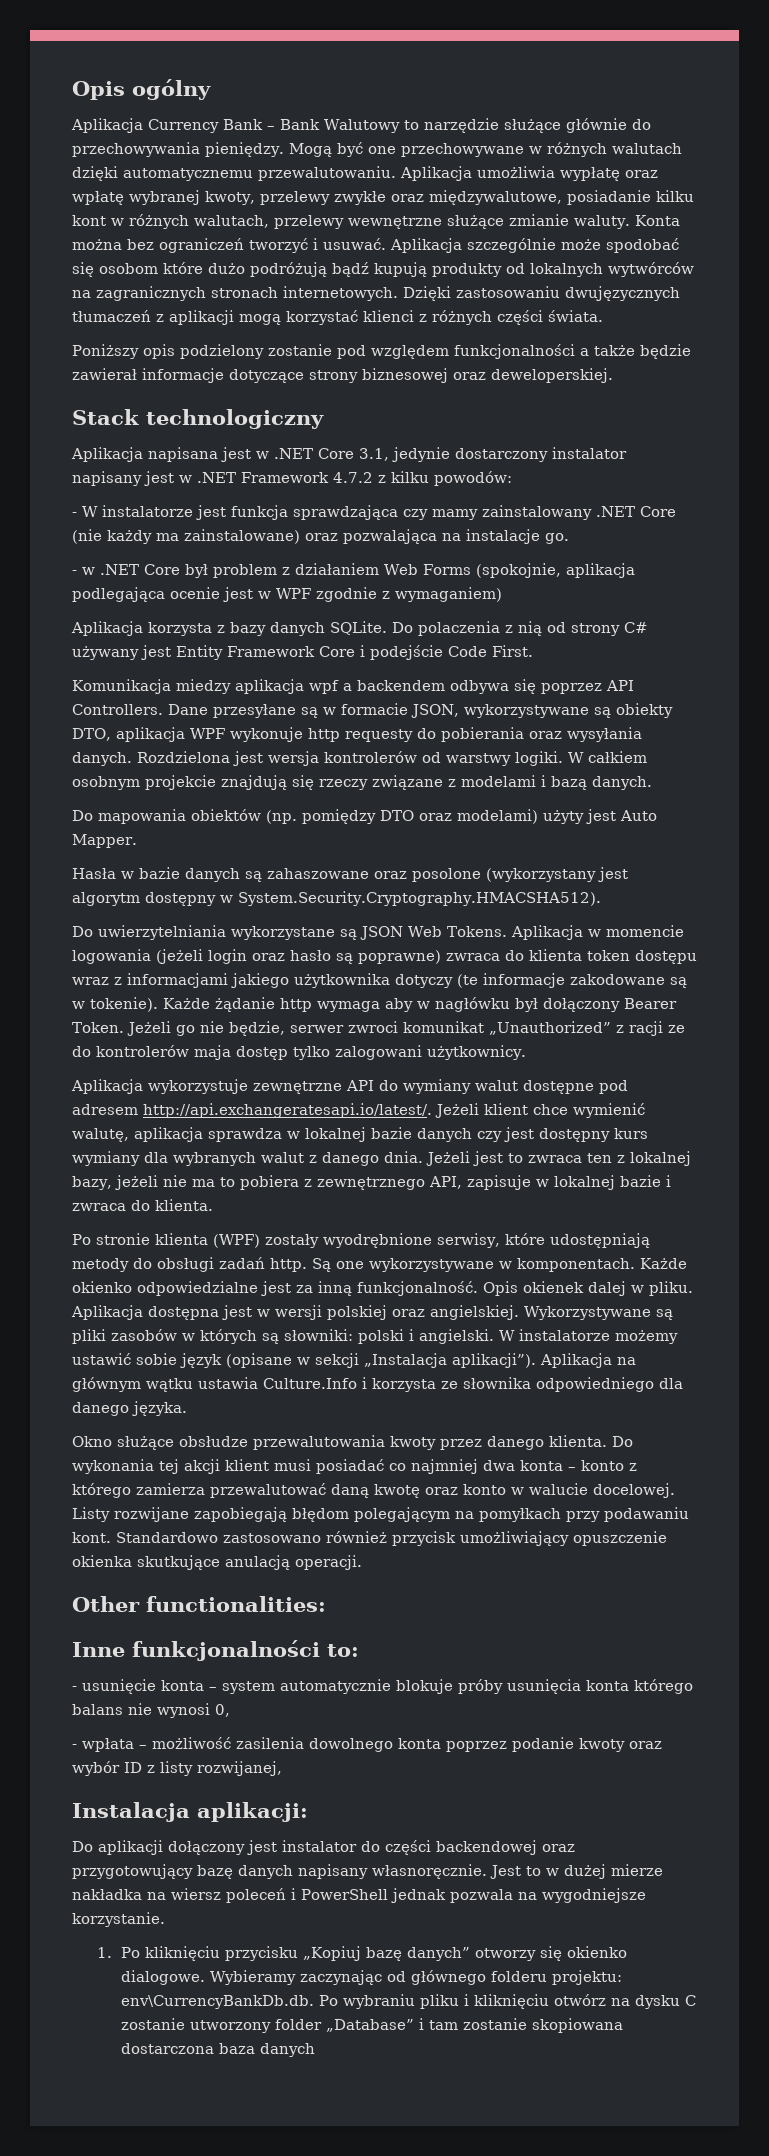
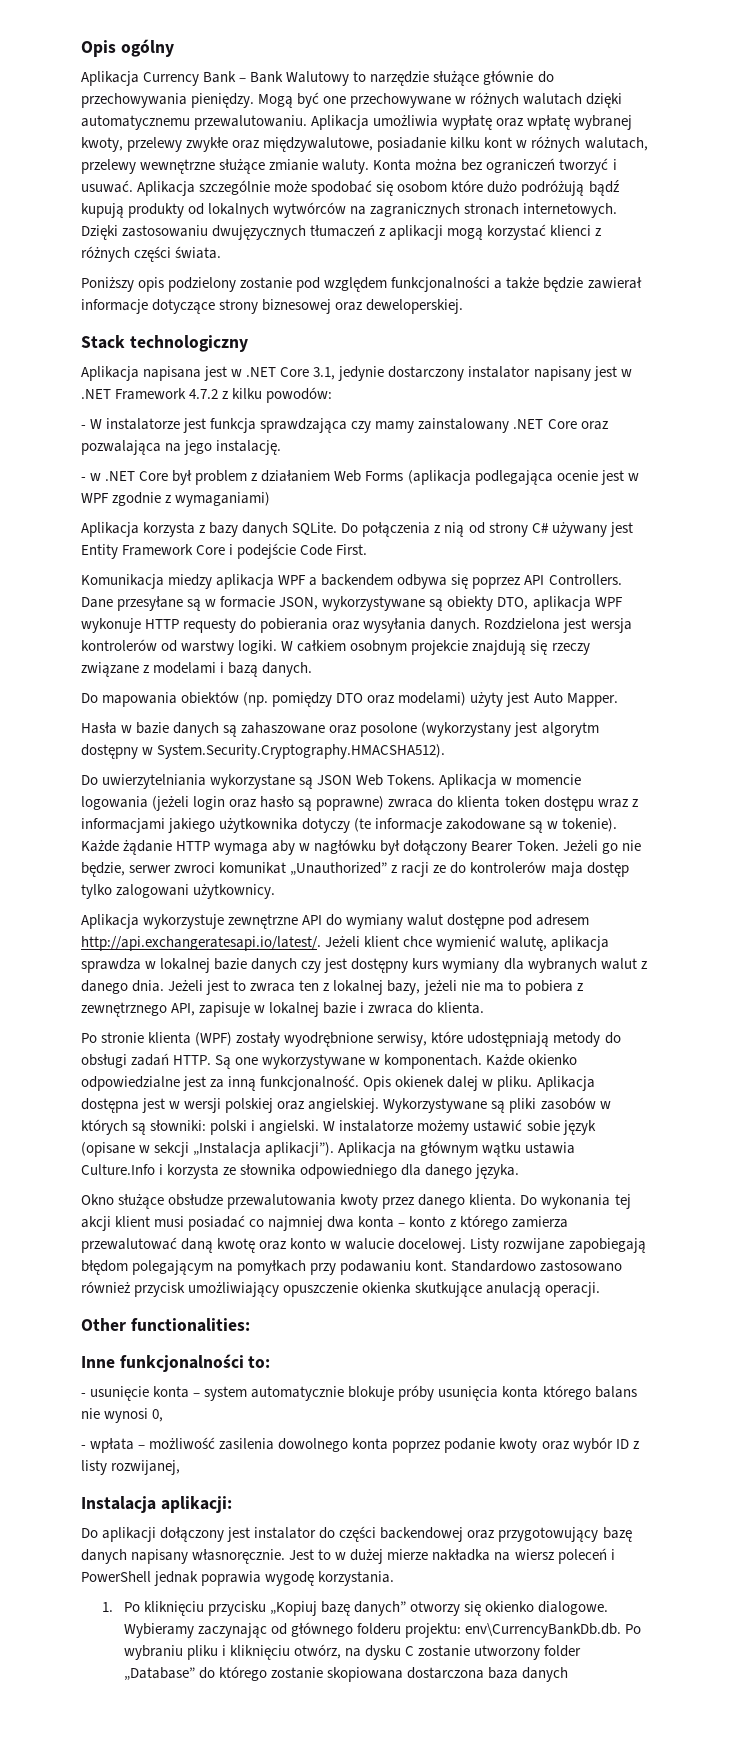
- - W instalatorze jest funkcja sprawdzająca czy mamy zainstalowany .NET Core (nie każdy ma zainstalowane) oraz pozwalająca na instalacje go.
+ - W instalatorze jest funkcja sprawdzająca czy mamy zainstalowany .NET Core oraz pozwalająca na jego instalację.
- - w .NET Core był problem z działaniem Web Forms (spokojnie, aplikacja podlegająca ocenie jest w WPF zgodnie z wymaganiem)
+ - w .NET Core był problem z działaniem Web Forms (aplikacja podlegająca ocenie jest w WPF zgodnie z wymaganiami)
- Do polaczenia z nią od strony C# używany jest Entity Framework Core i podejście Code First.
+ Do połączenia z nią od strony C# używany jest Entity Framework Core i podejście Code First.
- Komunikacja miedzy aplikacja wpf a backendem odbywa się poprzez API Controllers.
+ Komunikacja miedzy aplikacja WPF a backendem odbywa się poprzez API Controllers.
- Dane przesyłane są w formacie JSON, wykorzystywane są obiekty DTO, aplikacja WPF wykonuje http requesty do pobierania oraz wysyłania danych.
+ Dane przesyłane są w formacie JSON, wykorzystywane są obiekty DTO, aplikacja WPF wykonuje HTTP requesty do pobierania oraz wysyłania danych.
- Każde żądanie http wymaga aby w nagłówku był dołączony Bearer Token.
+ Każde żądanie HTTP wymaga aby w nagłówku był dołączony Bearer Token.
- Po stronie klienta (WPF) zostały wyodrębnione serwisy, które udostępniają metody do obsługi zadań http.
+ Po stronie klienta (WPF) zostały wyodrębnione serwisy, które udostępniają metody do obsługi zadań HTTP.
- Jest to w dużej mierze nakładka na wiersz poleceń i PowerShell jednak pozwala na wygodniejsze korzystanie.
+ Jest to w dużej mierze nakładka na wiersz poleceń i PowerShell jednak poprawia wygodę korzystania.
- Wybieramy zaczynając od głównego folderu projektu: env\CurrencyBankDb.db. Po wybraniu pliku i kliknięciu otwórz na dysku C zostanie utworzony folder „Database” i tam zostanie skopiowana dostarczona baza danych
+ Wybieramy zaczynając od głównego folderu projektu: env\CurrencyBankDb.db. Po wybraniu pliku i kliknięciu otwórz, na dysku C zostanie utworzony folder „Database” do którego zostanie skopiowana dostarczona baza danych

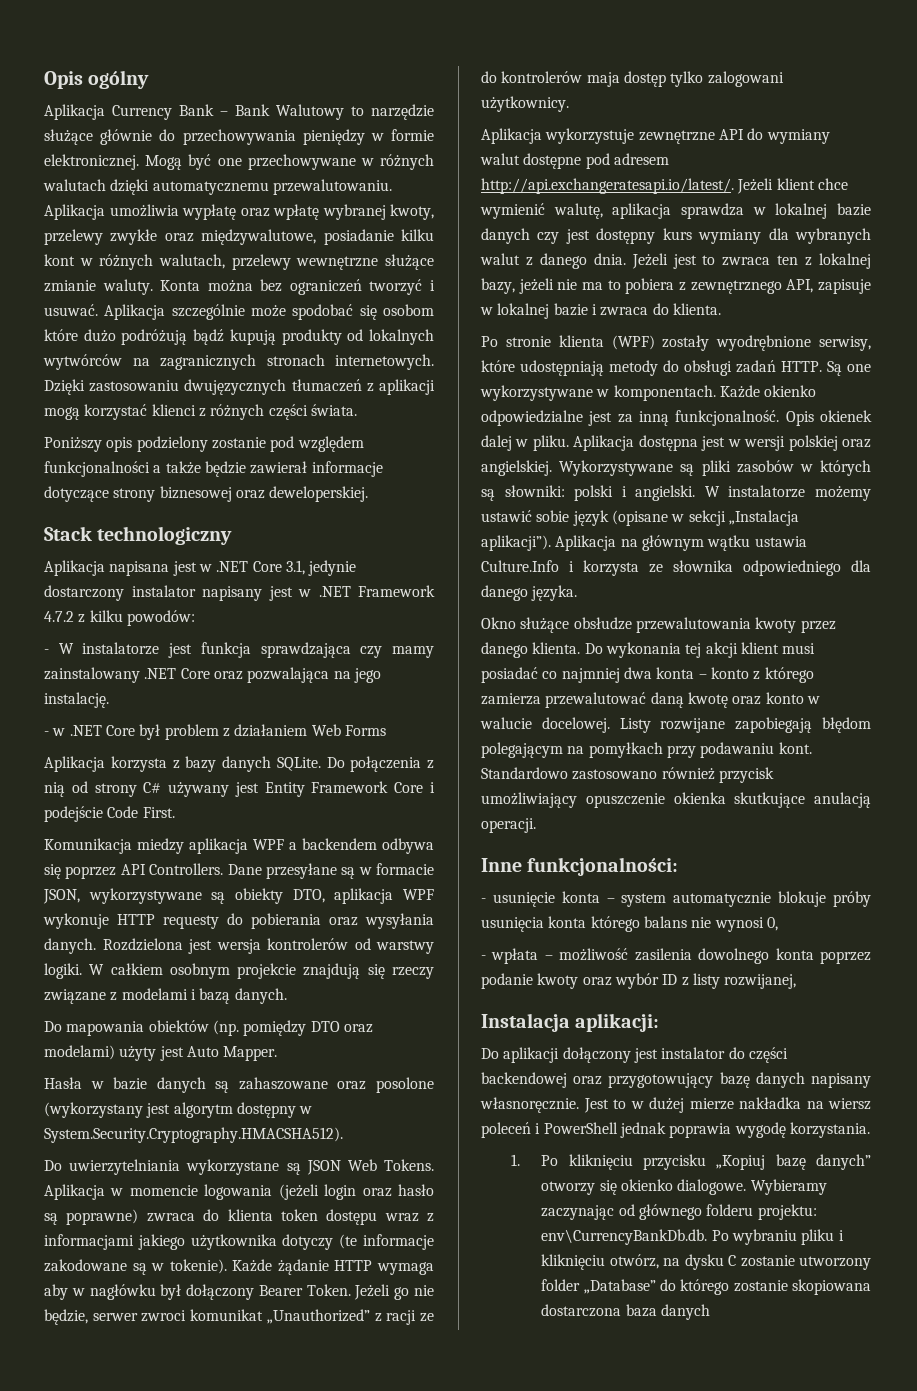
- Aplikacja Currency Bank – Bank Walutowy to narzędzie służące głównie do przechowywania pieniędzy.
+ Aplikacja Currency Bank – Bank Walutowy to narzędzie służące głównie do przechowywania pieniędzy w formie elektronicznej.
- - w .NET Core był problem z działaniem Web Forms (aplikacja podlegająca ocenie jest w WPF zgodnie z wymaganiami)
+ - w .NET Core był problem z działaniem Web Forms
- Other functionalities:
- Inne funkcjonalności to:
+ Inne funkcjonalności:

